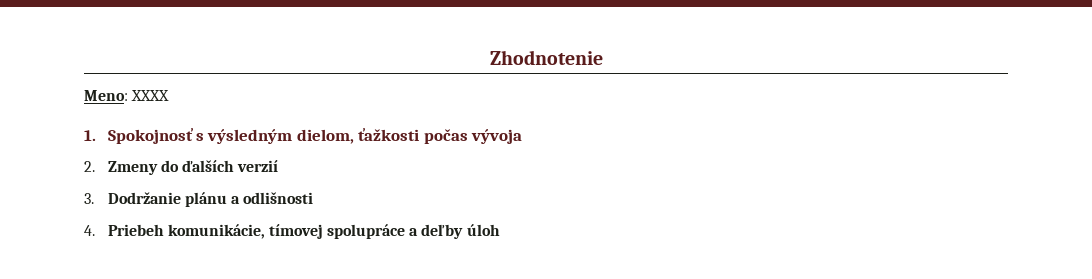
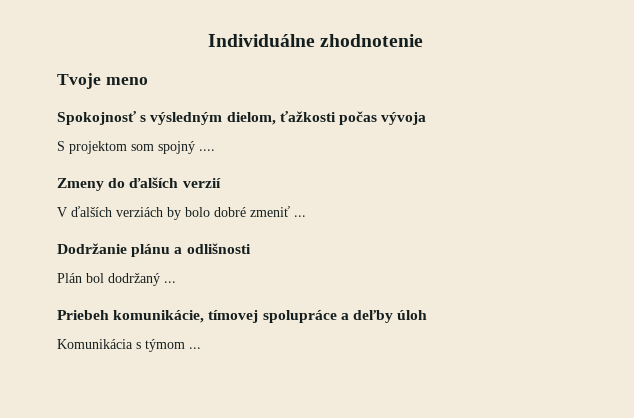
- Zhodnotenie
- Meno: XXXX
- 1. Spokojnosť s výsledným dielom, ťažkosti počas vývoja
+ Individuálne zhodnotenie
+ Tvoje meno
+ Spokojnosť s výsledným dielom, ťažkosti počas vývoja
- 2. Zmeny do ďalších verzií
+ S projektom som spojný ....
+ Zmeny do ďalších verzií
- 3. Dodržanie plánu a odlišnosti
+ V ďalších verziách by bolo dobré zmeniť ...
+ Dodržanie plánu a odlišnosti
- 4. Priebeh komunikácie, tímovej spolupráce a deľby úloh
+ Plán bol dodržaný ...
+ Priebeh komunikácie, tímovej spolupráce a deľby úloh
+ Komunikácia s týmom ...

